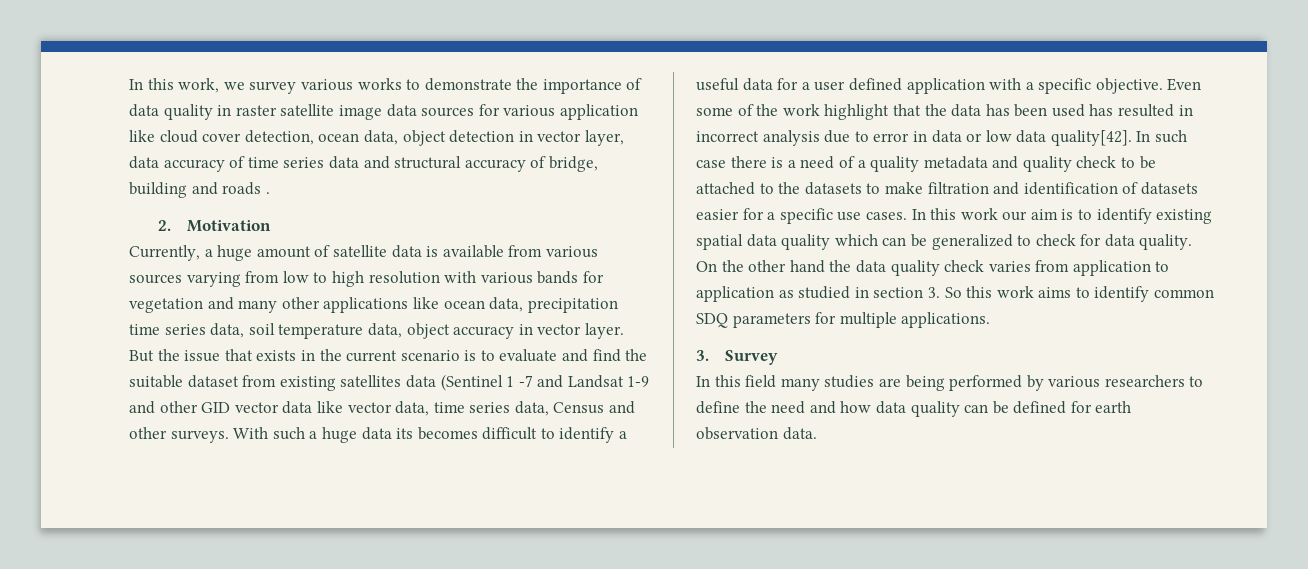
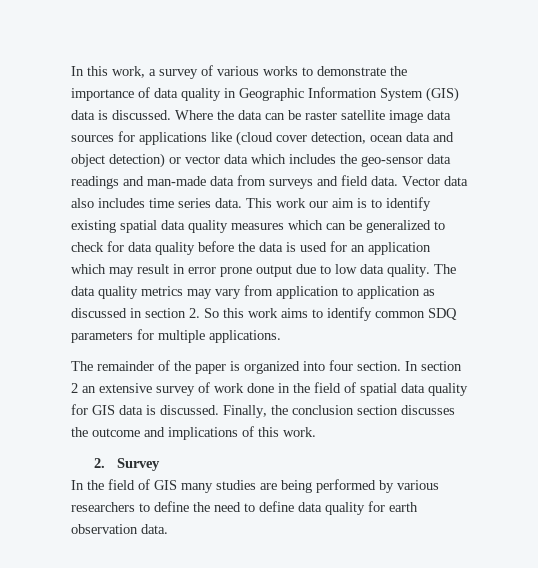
- In this work, we survey various works to demonstrate the importance of data quality in raster satellite image data sources for various application like cloud cover detection, ocean data, object detection in vector layer, data accuracy of time series data and structural accuracy of bridge, building and roads .
- 2. Motivation
- Currently, a huge amount of satellite data is available from various sources varying from low to high resolution with various bands for vegetation and many other applications like ocean data, precipitation time series data, soil temperature data, object accuracy in vector layer. But the issue that exists in the current scenario is to evaluate and find the suitable dataset from existing satellites data (Sentinel 1 -7 and Landsat 1-9 and other GID vector data like vector data, time series data, Census and other surveys. With such a huge data its becomes difficult to identify a useful data for a user defined application with a specific objective. Even some of the work highlight that the data has been used has resulted in incorrect analysis due to error in data or low data quality[42]. In such case there is a need of a quality metadata and quality check to be attached to the datasets to make filtration and identification of datasets easier for a specific use cases. In this work our aim is to identify existing spatial data quality which can be generalized to check for data quality. On the other hand the data quality check varies from application to application as studied in section 3. So this work aims to identify common SDQ parameters for multiple applications.
+ In this work, a survey of various works to demonstrate the importance of data quality in Geographic Information System (GIS) data is discussed. Where the data can be raster satellite image data sources for applications like (cloud cover detection, ocean data and object detection) or vector data which includes the geo-sensor data readings and man-made data from surveys and field data. Vector data also includes time series data. This work our aim is to identify existing spatial data quality measures which can be generalized to check for data quality before the data is used for an application which may result in error prone output due to low data quality. The data quality metrics may vary from application to application as discussed in section 2. So this work aims to identify common SDQ parameters for multiple applications.
- 3. Survey
- In this field many studies are being performed by various researchers to define the need and how data quality can be defined for earth observation data.
+ The remainder of the paper is organized into four section. In section 2 an extensive survey of work done in the field of spatial data quality for GIS data is discussed. Finally, the conclusion section discusses the outcome and implications of this work.
+ 2. Survey
+ In the field of GIS many studies are being performed by various researchers to define the need to define data quality for earth observation data.

